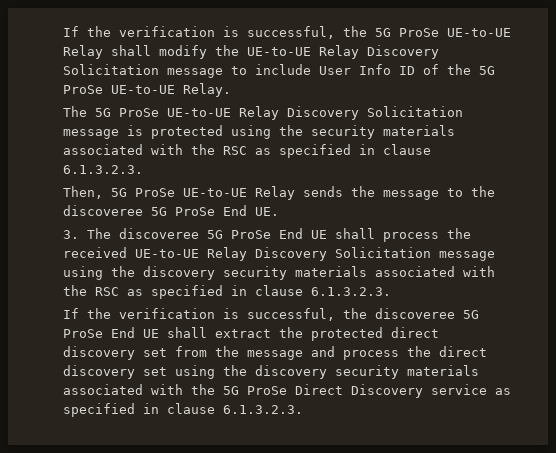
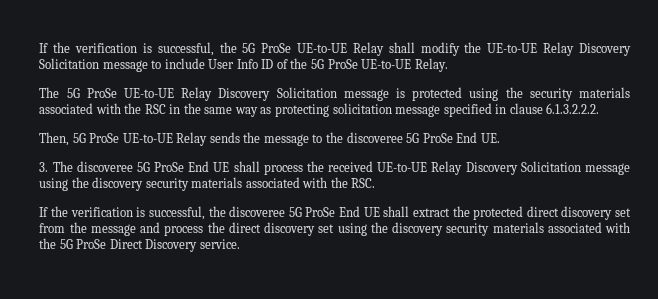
- The 5G ProSe UE-to-UE Relay Discovery Solicitation message is protected using the security materials associated with the RSC as specified in clause 6.1.3.2.3.
+ The 5G ProSe UE-to-UE Relay Discovery Solicitation message is protected using the security materials associated with the RSC in the same way as protecting solicitation message specified in clause 6.1.3.2.2.2.
- 3. The discoveree 5G ProSe End UE shall process the received UE-to-UE Relay Discovery Solicitation message using the discovery security materials associated with the RSC as specified in clause 6.1.3.2.3.
+ 3. The discoveree 5G ProSe End UE shall process the received UE-to-UE Relay Discovery Solicitation message using the discovery security materials associated with the RSC.
- If the verification is successful, the discoveree 5G ProSe End UE shall extract the protected direct discovery set from the message and process the direct discovery set using the discovery security materials associated with the 5G ProSe Direct Discovery service as specified in clause 6.1.3.2.3.
+ If the verification is successful, the discoveree 5G ProSe End UE shall extract the protected direct discovery set from the message and process the direct discovery set using the discovery security materials associated with the 5G ProSe Direct Discovery service.

